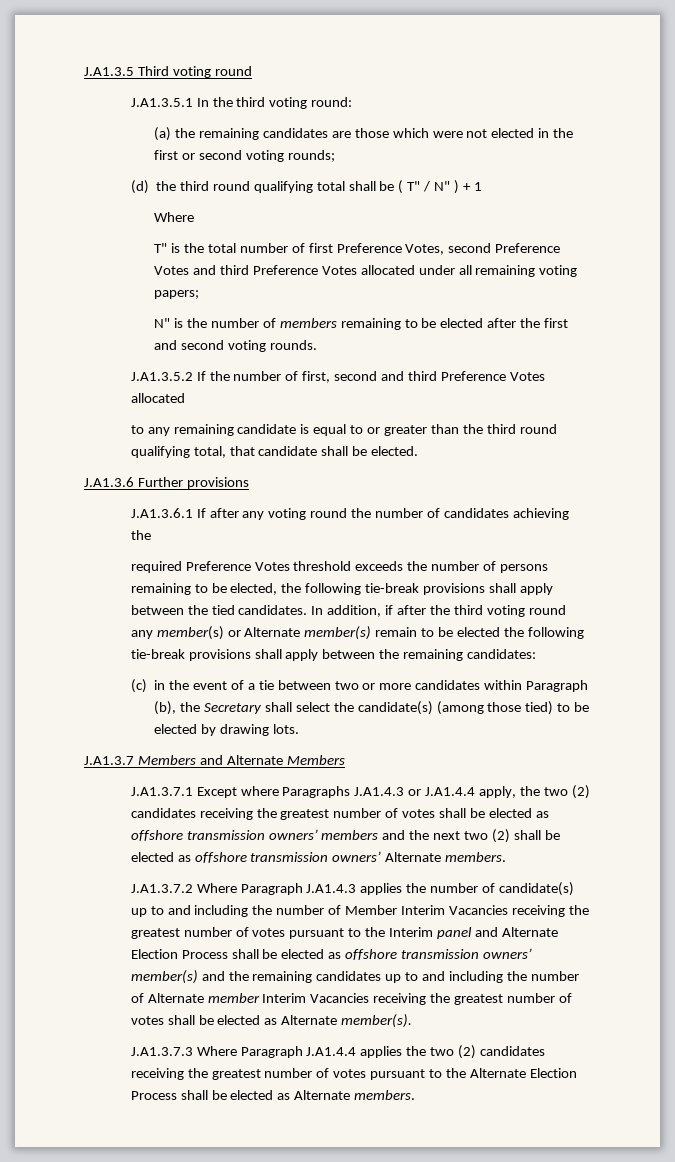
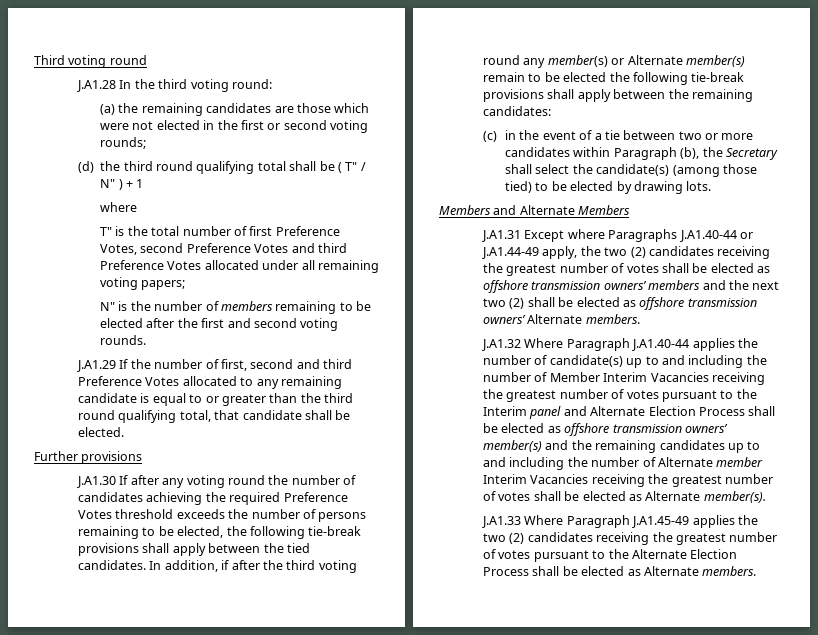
- J.A1.3.5 Third voting round
+ Third voting round
- J.A1.3.5.1 In the third voting round:
+ J.A1.28 In the third voting round:
  (d) the third round qualifying total shall be ( T" / N" ) + 1
- Where
+ where
- J.A1.3.5.2 If the number of first, second and third Preference Votes allocated
- to any remaining candidate is equal to or greater than the third round qualifying total, that candidate shall be elected.
+ J.A1.29 If the number of first, second and third Preference Votes allocated to any remaining candidate is equal to or greater than the third round qualifying total, that candidate shall be elected.
- J.A1.3.6 Further provisions
+ Further provisions
- J.A1.3.6.1 If after any voting round the number of candidates achieving the
- required Preference Votes threshold exceeds the number of persons remaining to be elected, the following tie-break provisions shall apply between the tied candidates.
+ J.A1.30 If after any voting round the number of candidates achieving the required Preference Votes threshold exceeds the number of persons remaining to be elected, the following tie-break provisions shall apply between the tied candidates.
- J.A1.3.7 Members and Alternate Members
+ Members and Alternate Members
- J.A1.3.7.1 Except where Paragraphs J.A1.4.3 or J.A1.4.4 apply, the two (2) candidates receiving the greatest number of votes shall be elected as offshore transmission owners’ members and the next two (2) shall be elected as offshore transmission owners’ Alternate members.
+ J.A1.31 Except where Paragraphs J.A1.40-44 or J.A1.44-49 apply, the two (2) candidates receiving the greatest number of votes shall be elected as offshore transmission owners’ members and the next two (2) shall be elected as offshore transmission owners’ Alternate members.
- J.A1.3.7.2 Where Paragraph J.A1.4.3 applies the number of candidate(s) up to and including the number of Member Interim Vacancies receiving the greatest number of votes pursuant to the Interim panel and Alternate Election Process shall be elected as offshore transmission owners’ member(s) and the remaining candidates up to and including the number of Alternate member Interim Vacancies receiving the greatest number of votes shall be elected as Alternate member(s).
+ J.A1.32 Where Paragraph J.A1.40-44 applies the number of candidate(s) up to and including the number of Member Interim Vacancies receiving the greatest number of votes pursuant to the Interim panel and Alternate Election Process shall be elected as offshore transmission owners’ member(s) and the remaining candidates up to and including the number of Alternate member Interim Vacancies receiving the greatest number of votes shall be elected as Alternate member(s).
- J.A1.3.7.3 Where Paragraph J.A1.4.4 applies the two (2) candidates receiving the greatest number of votes pursuant to the Alternate Election Process shall be elected as Alternate members.
+ J.A1.33 Where Paragraph J.A1.45-49 applies the two (2) candidates receiving the greatest number of votes pursuant to the Alternate Election Process shall be elected as Alternate members.

